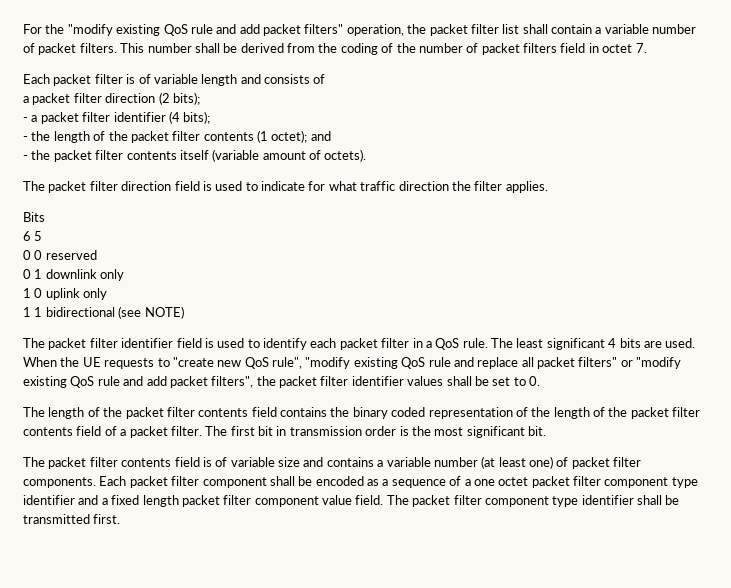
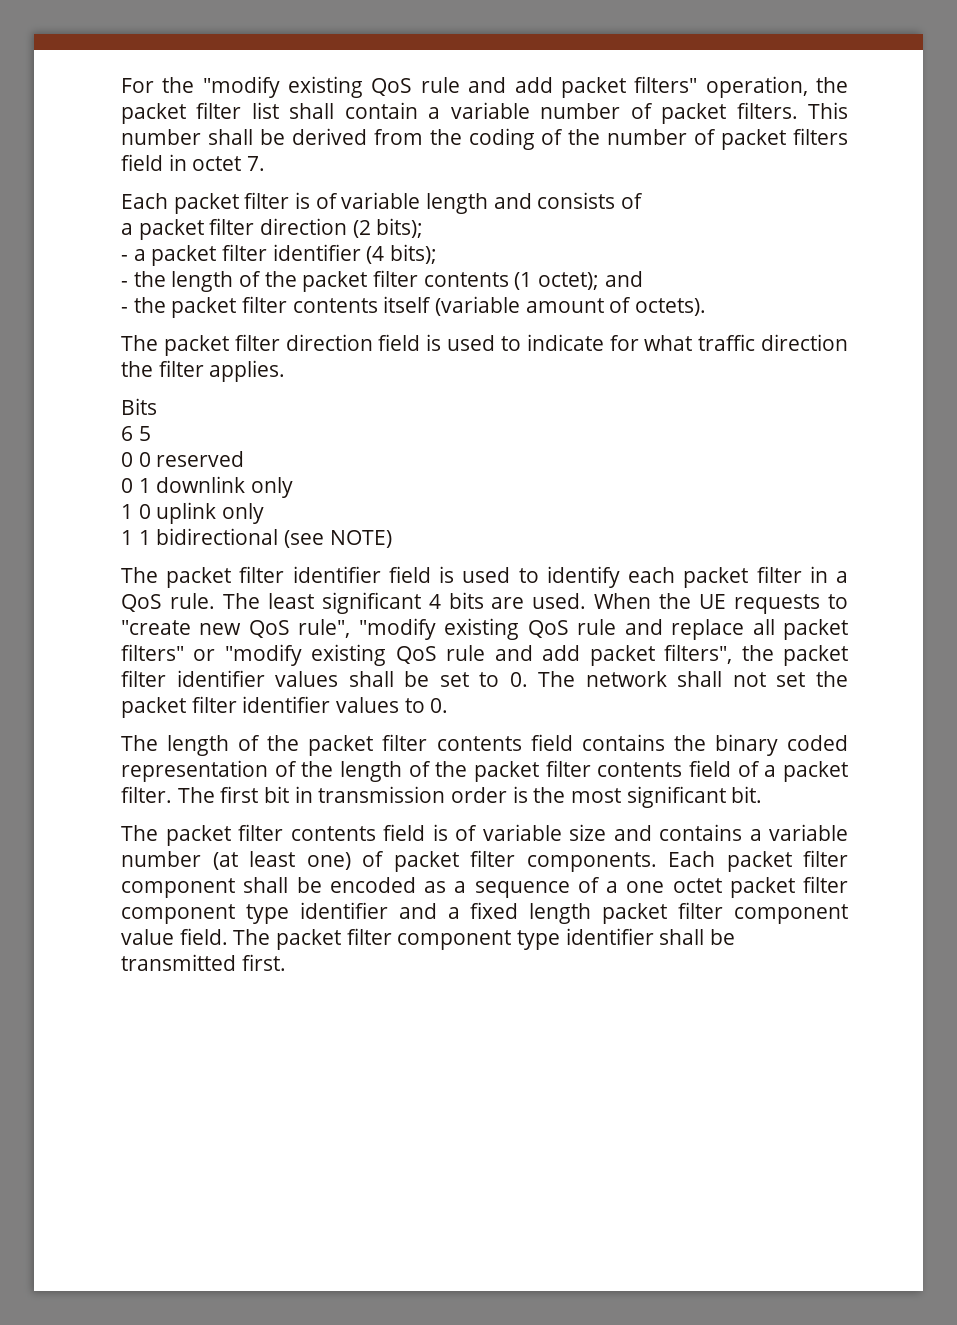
- When the UE requests to "create new QoS rule", "modify existing QoS rule and replace all packet filters" or "modify existing QoS rule and add packet filters", the packet filter identifier values shall be set to 0.
+ When the UE requests to "create new QoS rule", "modify existing QoS rule and replace all packet filters" or "modify existing QoS rule and add packet filters", the packet filter identifier values shall be set to 0. The network shall not set the packet filter identifier values to 0.

